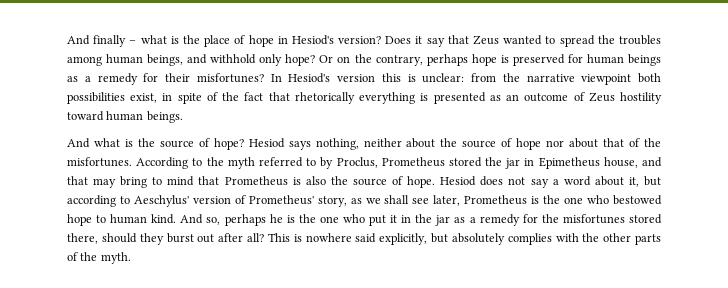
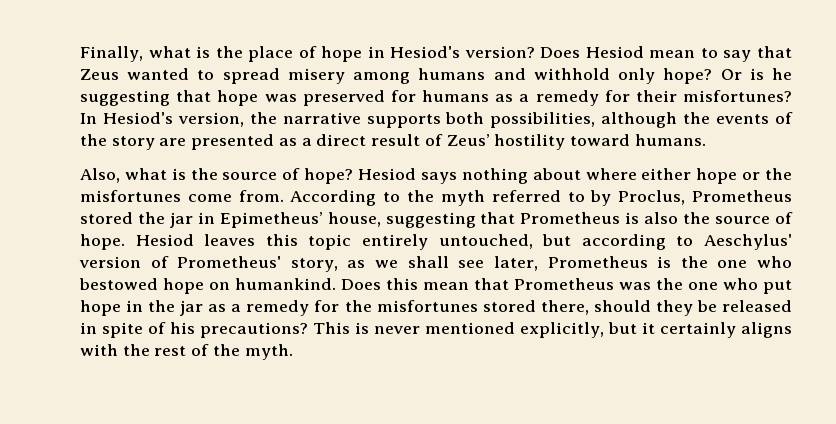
- And finally – what is the place of hope in Hesiod's version?
+ Finally, what is the place of hope in Hesiod's version?
- Does it say that Zeus wanted to spread the troubles among human beings, and withhold only hope?
+ Does Hesiod mean to say that Zeus wanted to spread misery among humans and withhold only hope?
- Or on the contrary, perhaps hope is preserved for human beings as a remedy for their misfortunes?
+ Or is he suggesting that hope was preserved for humans as a remedy for their misfortunes?
- In Hesiod's version this is unclear: from the narrative viewpoint both possibilities exist, in spite of the fact that rhetorically everything is presented as an outcome of Zeus hostility toward human beings.
- And what is the source of hope?
+ In Hesiod's version, the narrative supports both possibilities, although the events of the story are presented as a direct result of Zeus’ hostility toward humans.
+ Also, what is the source of hope?
- Hesiod says nothing, neither about the source of hope nor about that of the misfortunes.
+ Hesiod says nothing about where either hope or the misfortunes come from.
- According to the myth referred to by Proclus, Prometheus stored the jar in Epimetheus house, and that may bring to mind that Prometheus is also the source of hope.
+ According to the myth referred to by Proclus, Prometheus stored the jar in Epimetheus’ house, suggesting that Prometheus is also the source of hope.
- Hesiod does not say a word about it, but according to Aeschylus' version of Prometheus' story, as we shall see later, Prometheus is the one who bestowed hope to human kind. And so, perhaps he is the one who put it in the jar as a remedy for the misfortunes stored there, should they burst out after all? This is nowhere said explicitly, but absolutely complies with the other parts of the myth.
+ Hesiod leaves this topic entirely untouched, but according to Aeschylus' version of Prometheus' story, as we shall see later, Prometheus is the one who bestowed hope on humankind. Does this mean that Prometheus was the one who put hope in the jar as a remedy for the misfortunes stored there, should they be released in spite of his precautions? This is never mentioned explicitly, but it certainly aligns with the rest of the myth.

